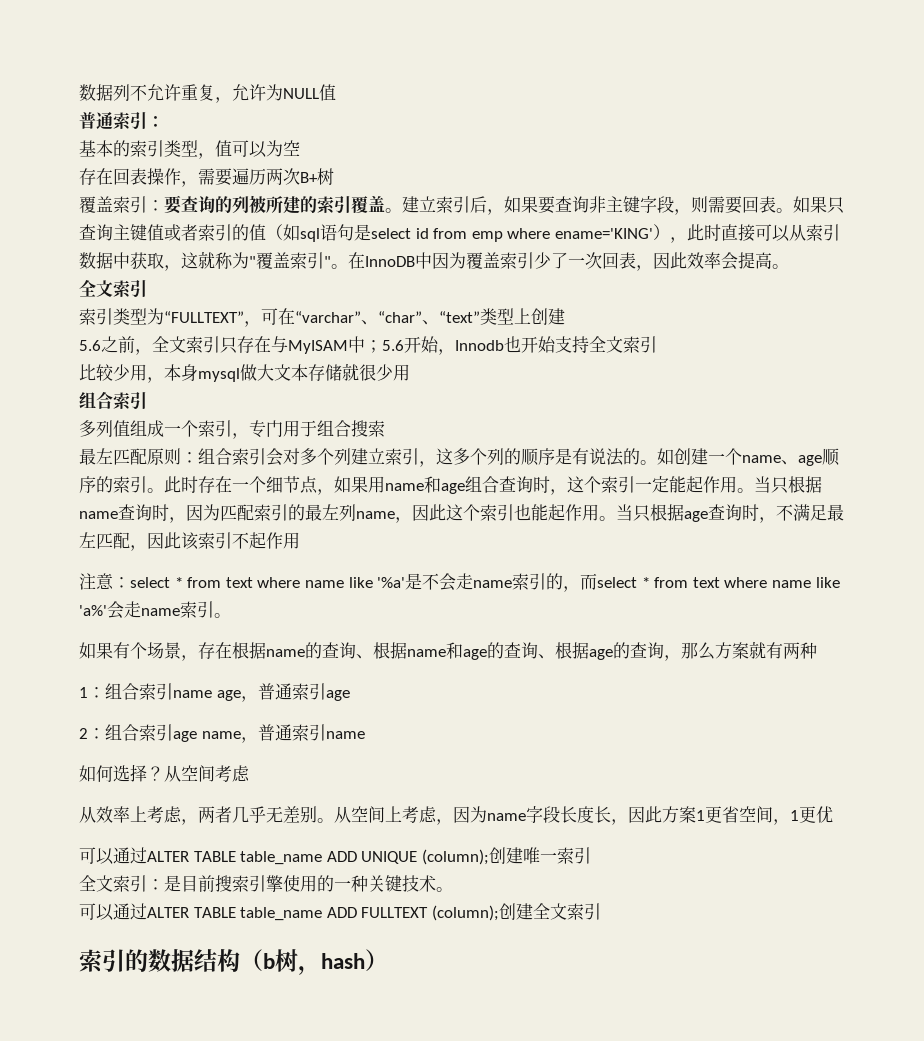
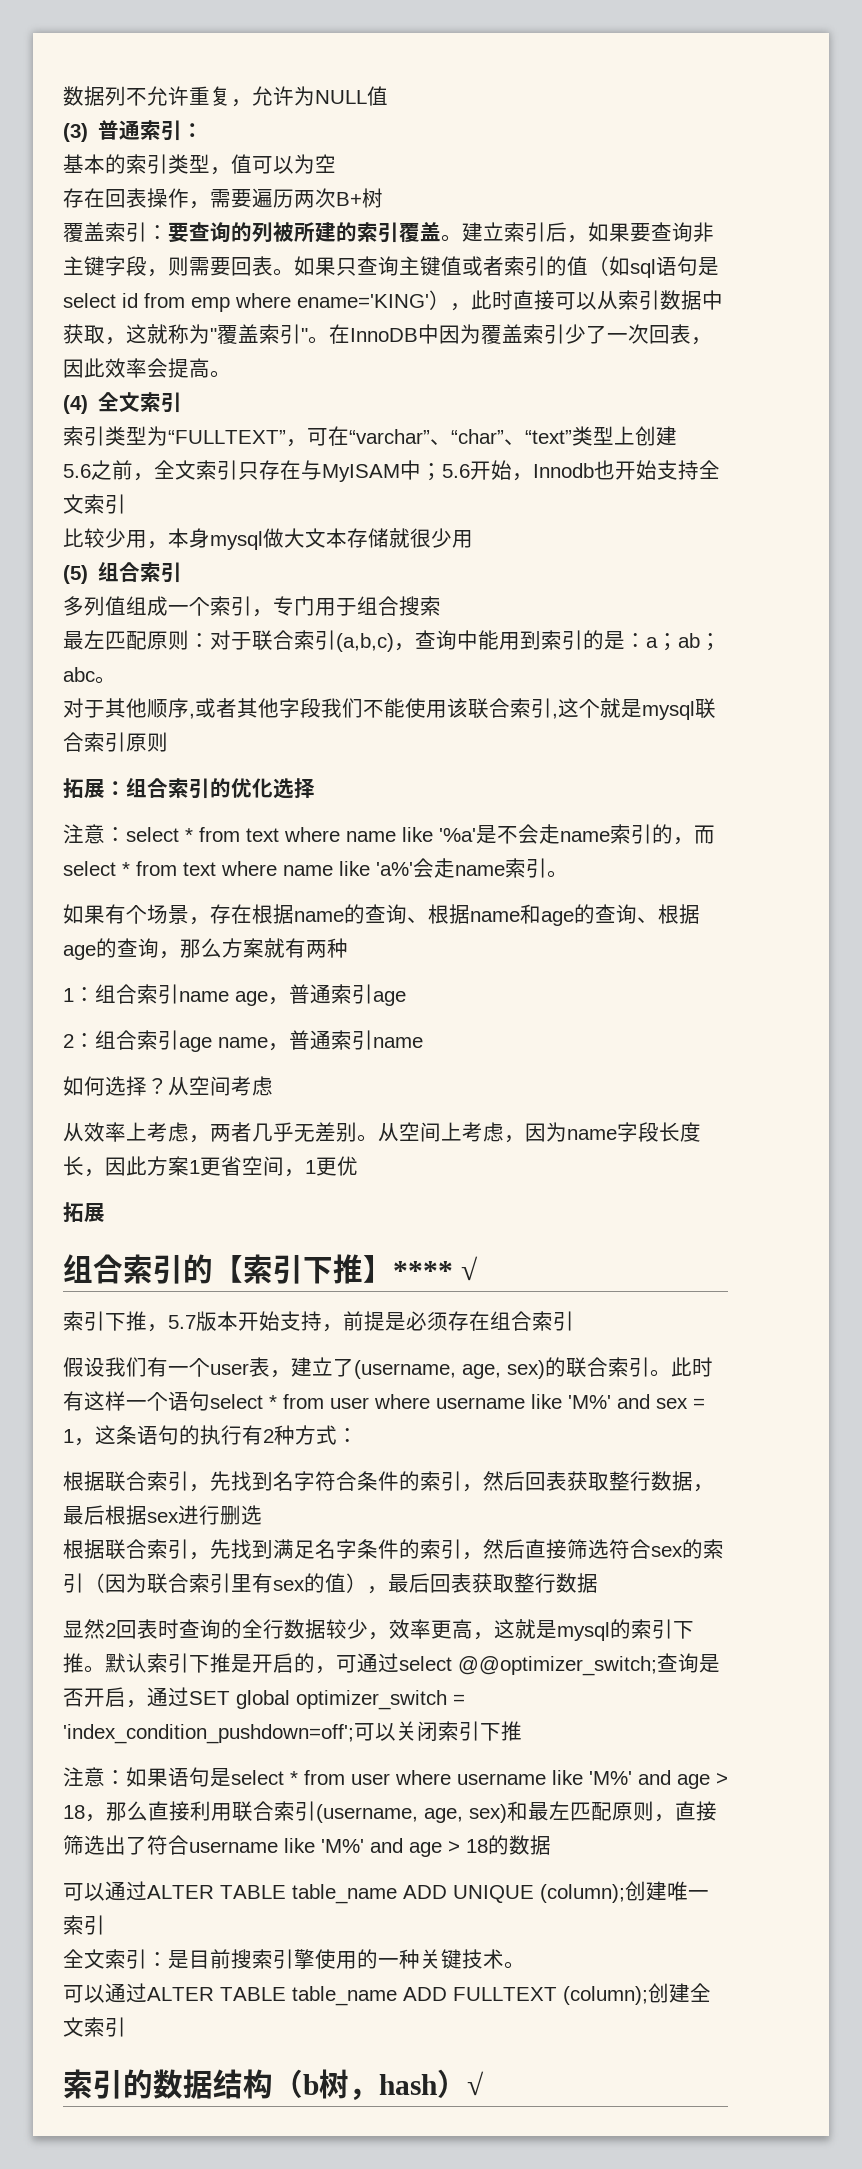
- 普通索引：
+ (3)普通索引：
  在InnoDB中因为覆盖索引少了一次回表，因此效率会提高。
- 全文索引
+ (4)全文索引
  比较少用，本身mysql做大文本存储就很少用
- 组合索引
+ (5)组合索引
- 最左匹配原则：组合索引会对多个列建立索引，这多个列的顺序是有说法的。如创建一个name、age顺序的索引。此时存在一个细节点，如果用name和age组合查询时，这个索引一定能起作用。当只根据name查询时，因为匹配索引的最左列name，因此这个索引也能起作用。当只根据age查询时，不满足最左匹配，因此该索引不起作用
+ 最左匹配原则：对于联合索引(a,b,c)，查询中能用到索引的是：a；ab；abc。
+ 对于其他顺序,或者其他字段我们不能使用该联合索引,这个就是mysql联合索引原则
+ 拓展：组合索引的优化选择
  从空间上考虑，因为name字段长度长，因此方案1更省空间，1更优
+ 拓展
+ 组合索引的【索引下推】**** √
+ 索引下推，5.7版本开始支持，前提是必须存在组合索引
+ 假设我们有一个user表，建立了(username, age, sex)的联合索引。此时有这样一个语句select * from user where username like 'M%' and sex = 1，这条语句的执行有2种方式：
+ 根据联合索引，先找到名字符合条件的索引，然后回表获取整行数据，最后根据sex进行删选
+ 根据联合索引，先找到满足名字条件的索引，然后直接筛选符合sex的索引（因为联合索引里有sex的值），最后回表获取整行数据
+ 显然2回表时查询的全行数据较少，效率更高，这就是mysql的索引下推。默认索引下推是开启的，可通过select @@optimizer_switch;查询是否开启，通过SET global optimizer_switch = 'index_condition_pushdown=off';可以关闭索引下推
+ 注意：如果语句是select * from user where username like 'M%' and age > 18，那么直接利用联合索引(username, age, sex)和最左匹配原则，直接筛选出了符合username like 'M%' and age > 18的数据
- 索引的数据结构（b树，hash）
+ 索引的数据结构（b树，hash）√

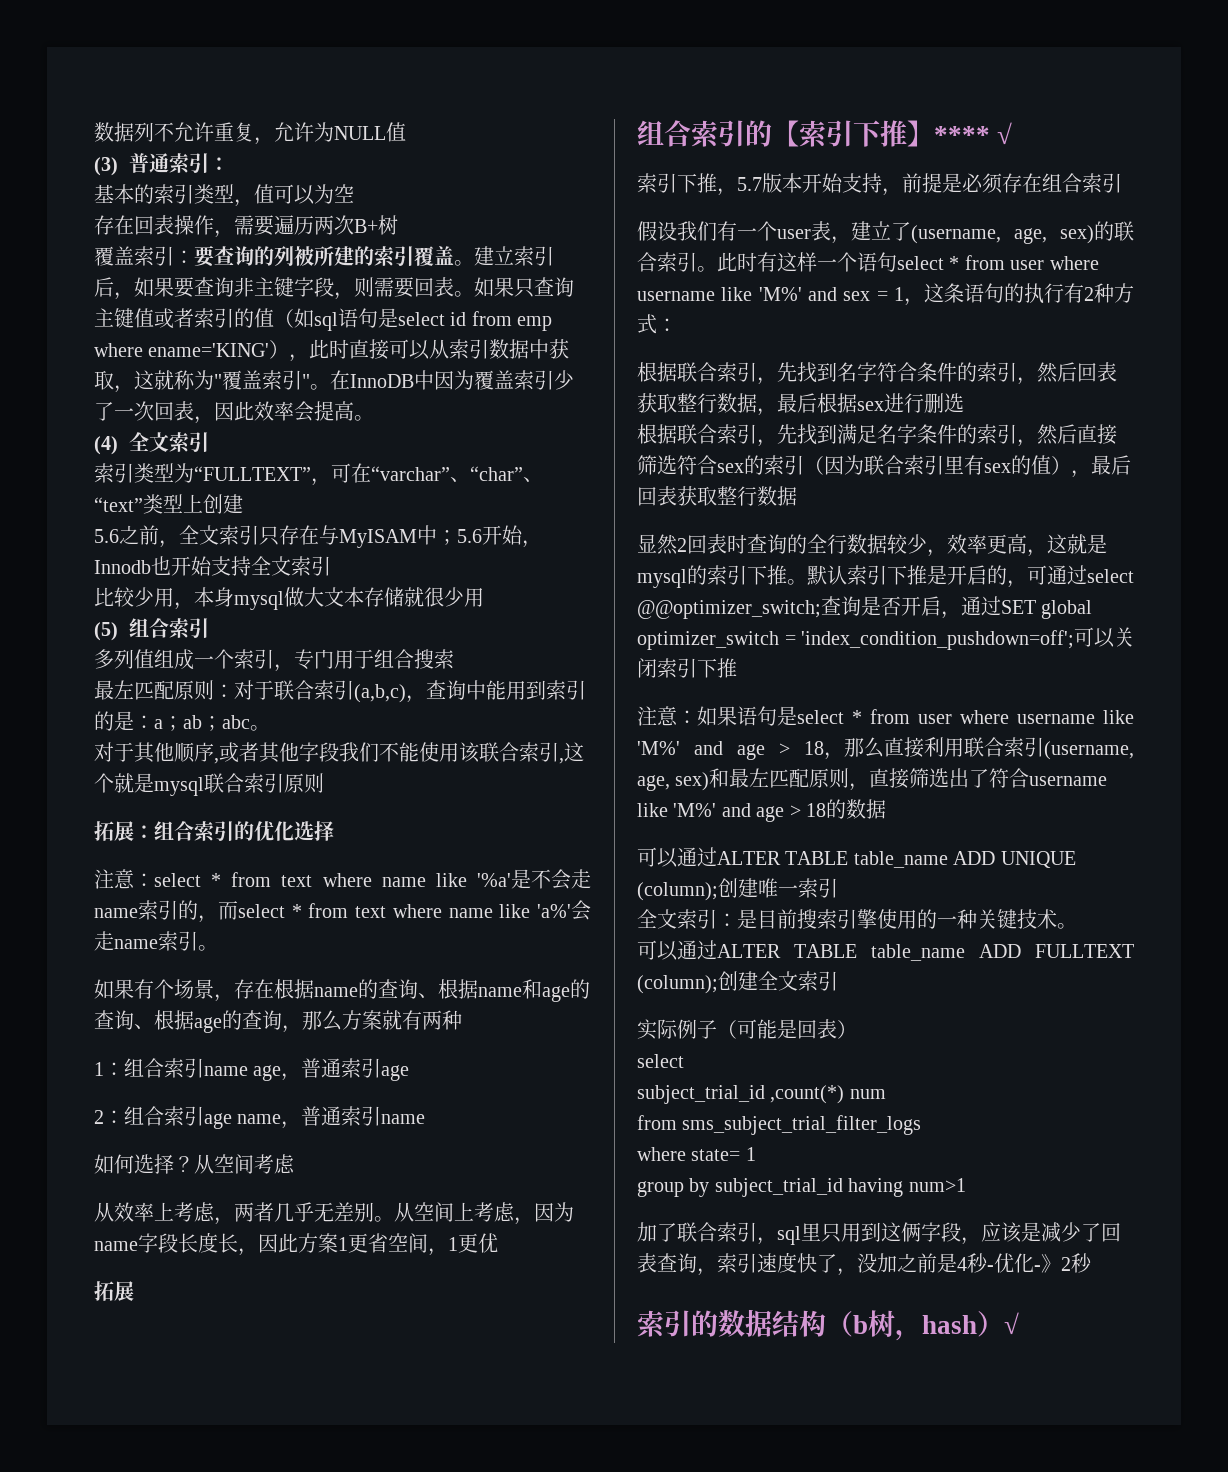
+ 实际例子（可能是回表）
+ select
+ subject_trial_id ,count(*) num
+ from sms_subject_trial_filter_logs
+ where state= 1
+ group by subject_trial_id having num>1
+ 加了联合索引，sql里只用到这俩字段，应该是减少了回表查询，索引速度快了，没加之前是4秒-优化-》2秒

